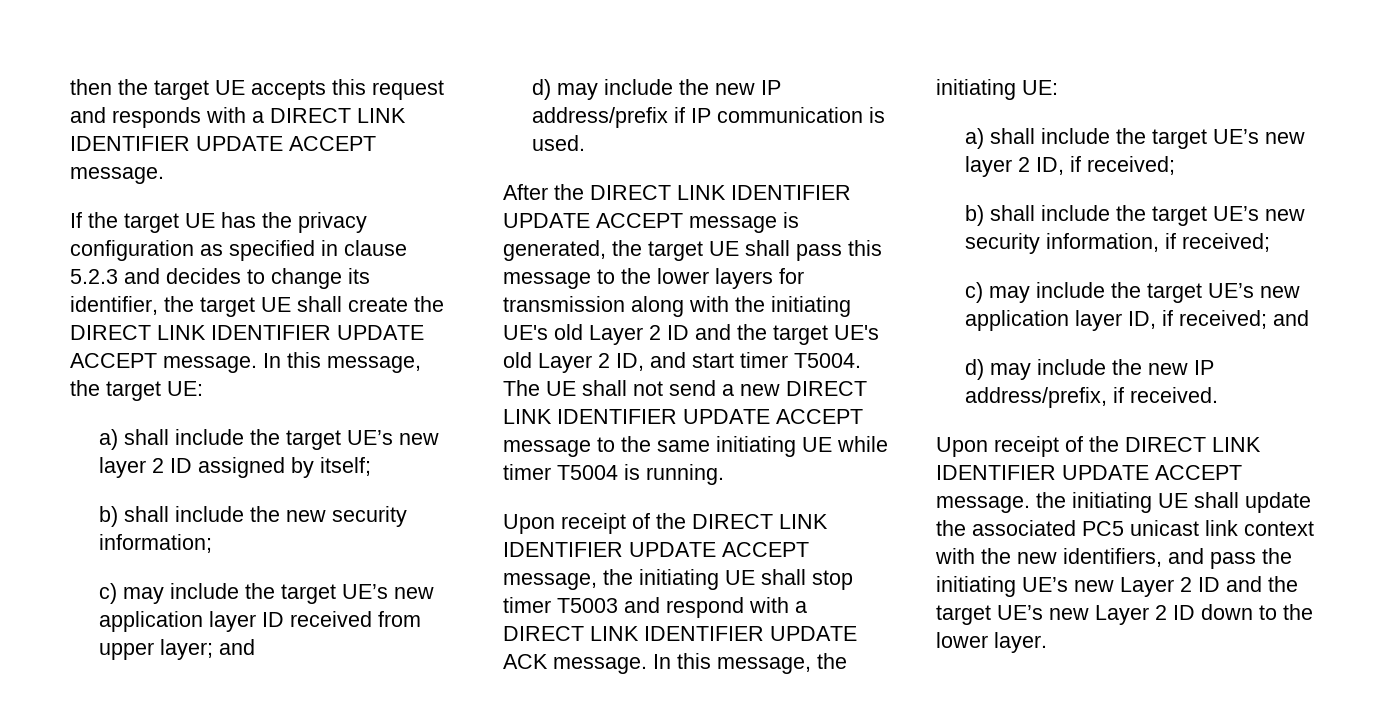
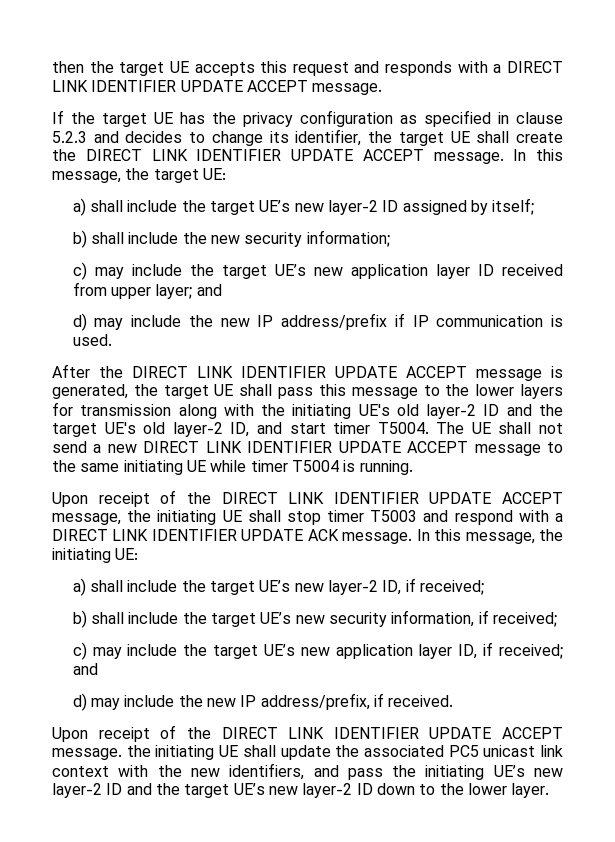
- a) shall include the target UE’s new layer 2 ID assigned by itself;
+ a) shall include the target UE’s new layer-2 ID assigned by itself;
- After the DIRECT LINK IDENTIFIER UPDATE ACCEPT message is generated, the target UE shall pass this message to the lower layers for transmission along with the initiating UE's old Layer 2 ID and the target UE's old Layer 2 ID, and start timer T5004.
+ After the DIRECT LINK IDENTIFIER UPDATE ACCEPT message is generated, the target UE shall pass this message to the lower layers for transmission along with the initiating UE's old layer-2 ID and the target UE's old layer-2 ID, and start timer T5004.
- a) shall include the target UE’s new layer 2 ID, if received;
+ a) shall include the target UE’s new layer-2 ID, if received;
- Upon receipt of the DIRECT LINK IDENTIFIER UPDATE ACCEPT message. the initiating UE shall update the associated PC5 unicast link context with the new identifiers, and pass the initiating UE’s new Layer 2 ID and the target UE’s new Layer 2 ID down to the lower layer.
+ Upon receipt of the DIRECT LINK IDENTIFIER UPDATE ACCEPT message. the initiating UE shall update the associated PC5 unicast link context with the new identifiers, and pass the initiating UE’s new layer-2 ID and the target UE’s new layer-2 ID down to the lower layer.

